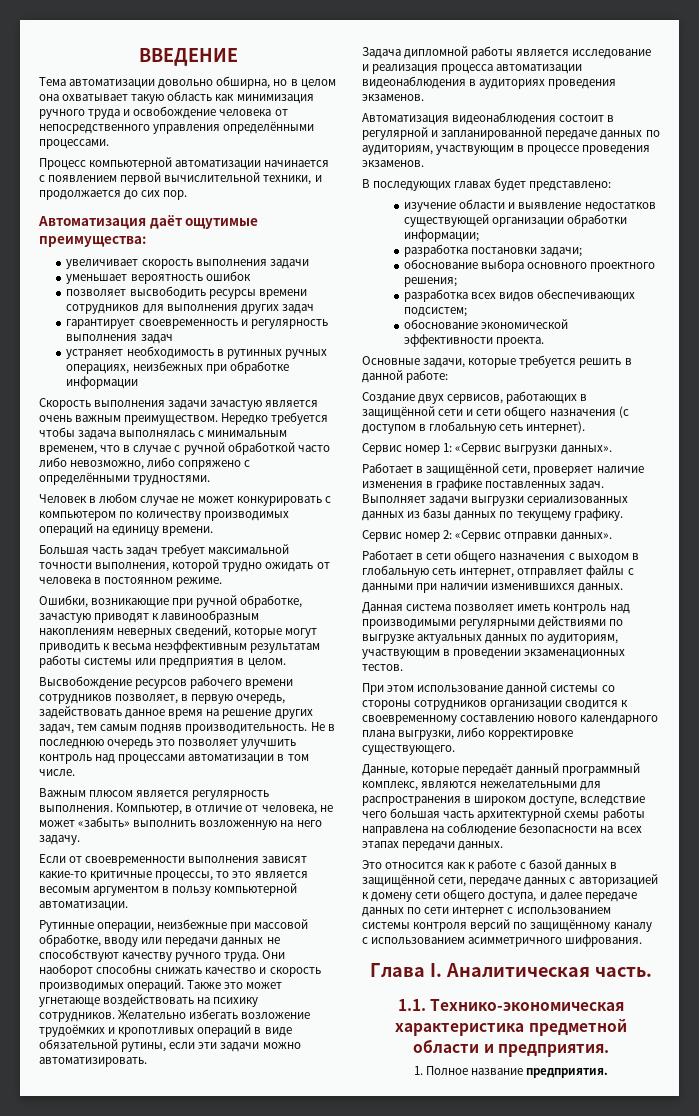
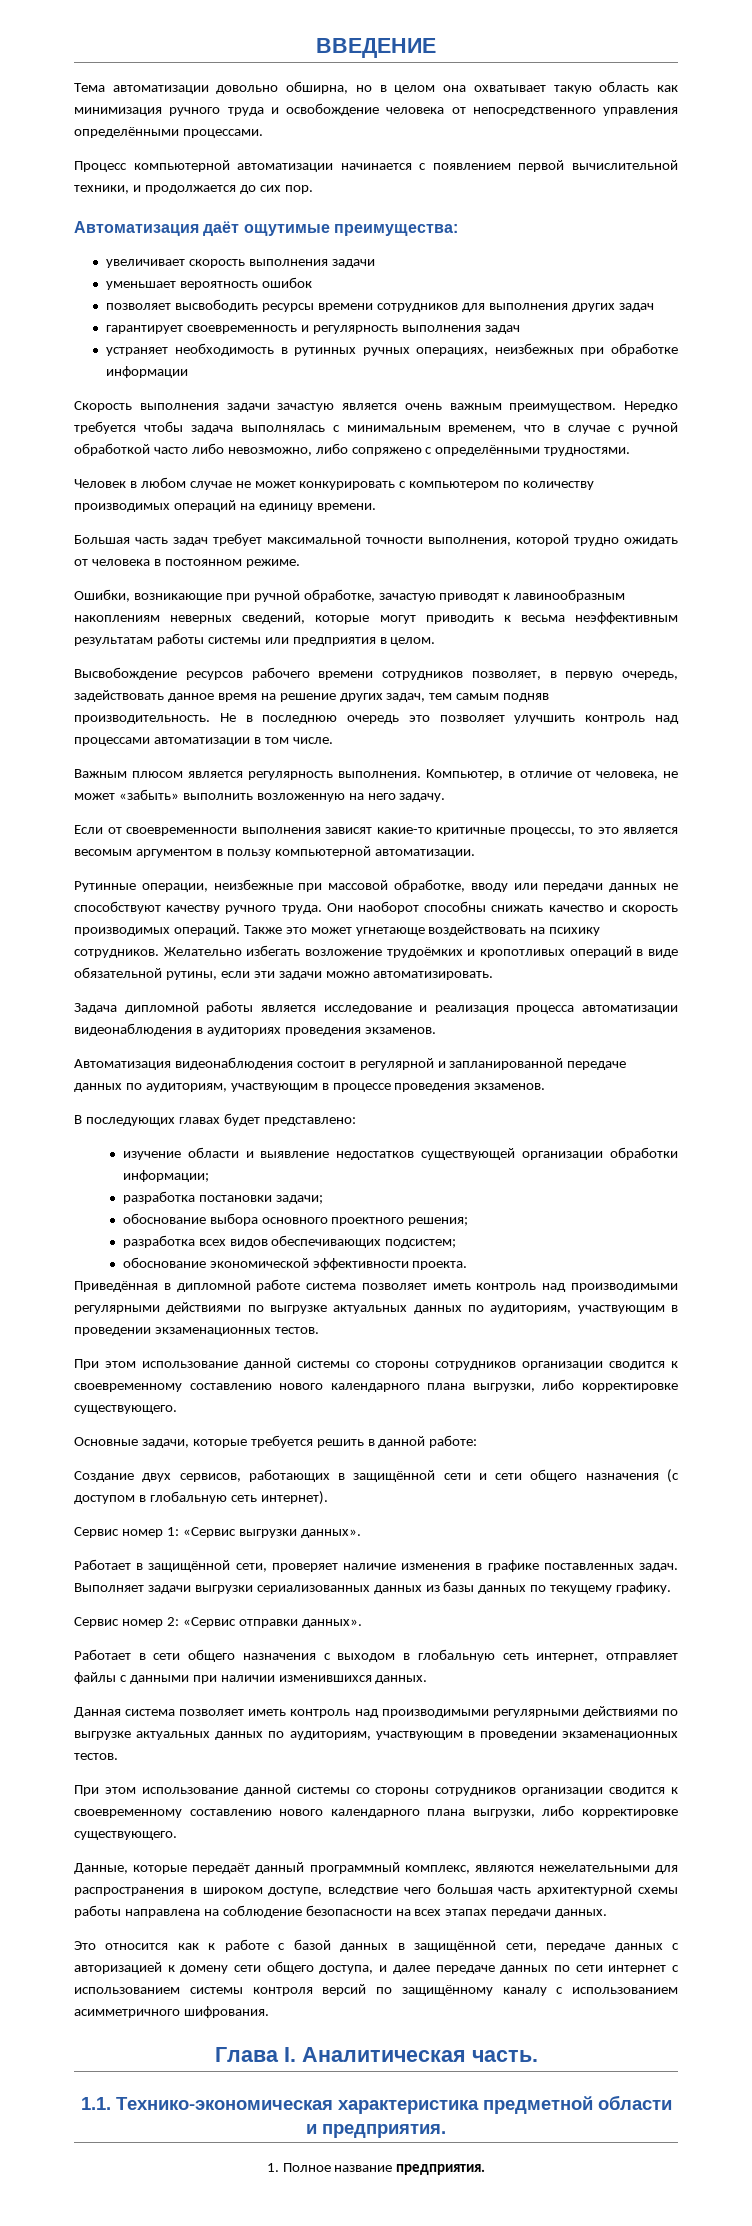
+ Приведённая в дипломной работе система позволяет иметь контроль над производимыми регулярными действиями по выгрузке актуальных данных по аудиториям, участвующим в проведении экзаменационных тестов.
+ При этом использование данной системы со стороны сотрудников организации сводится к своевременному составлению нового календарного плана выгрузки, либо корректировке существующего.

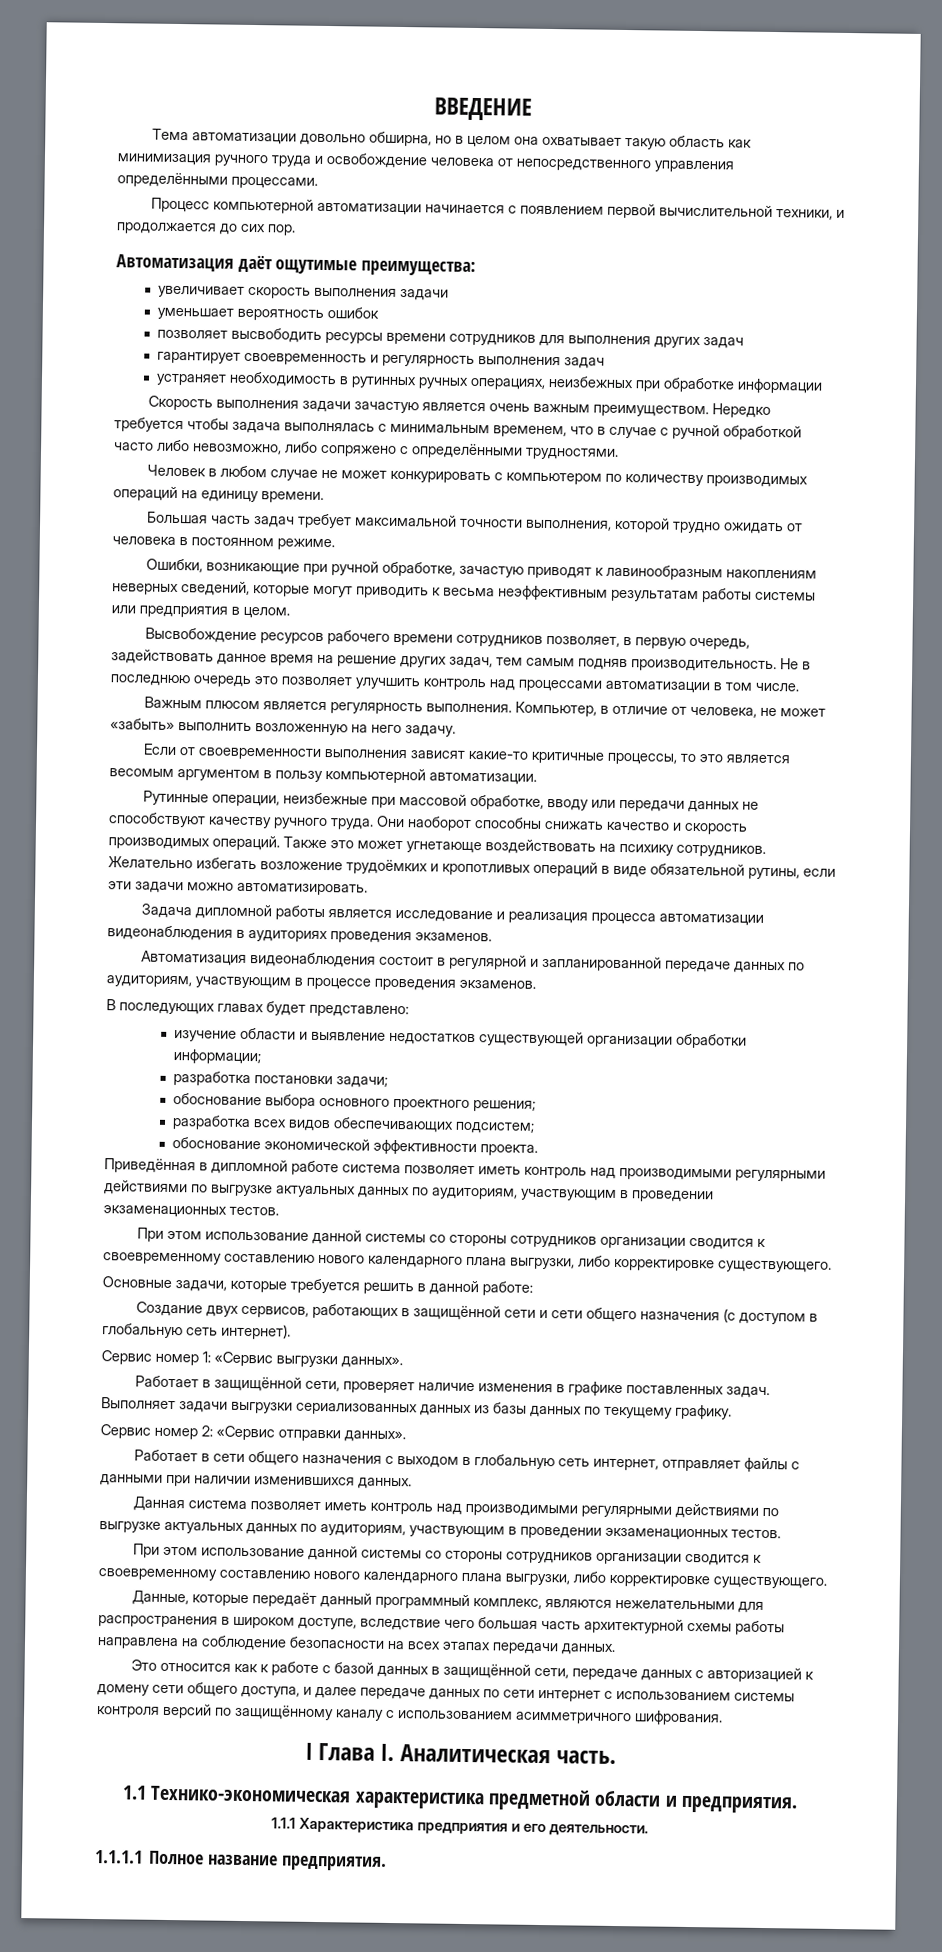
- Глава I. Аналитическая часть.
+ I Глава I. Аналитическая часть.
- 1.1. Технико-экономическая характеристика предметной области и предприятия.
+ 1.1 Технико-экономическая характеристика предметной области и предприятия.
- 1. Полное название предприятия.
+ 1.1.1 Характеристика предприятия и его деятельности.
+ 1.1.1.1 Полное название предприятия.

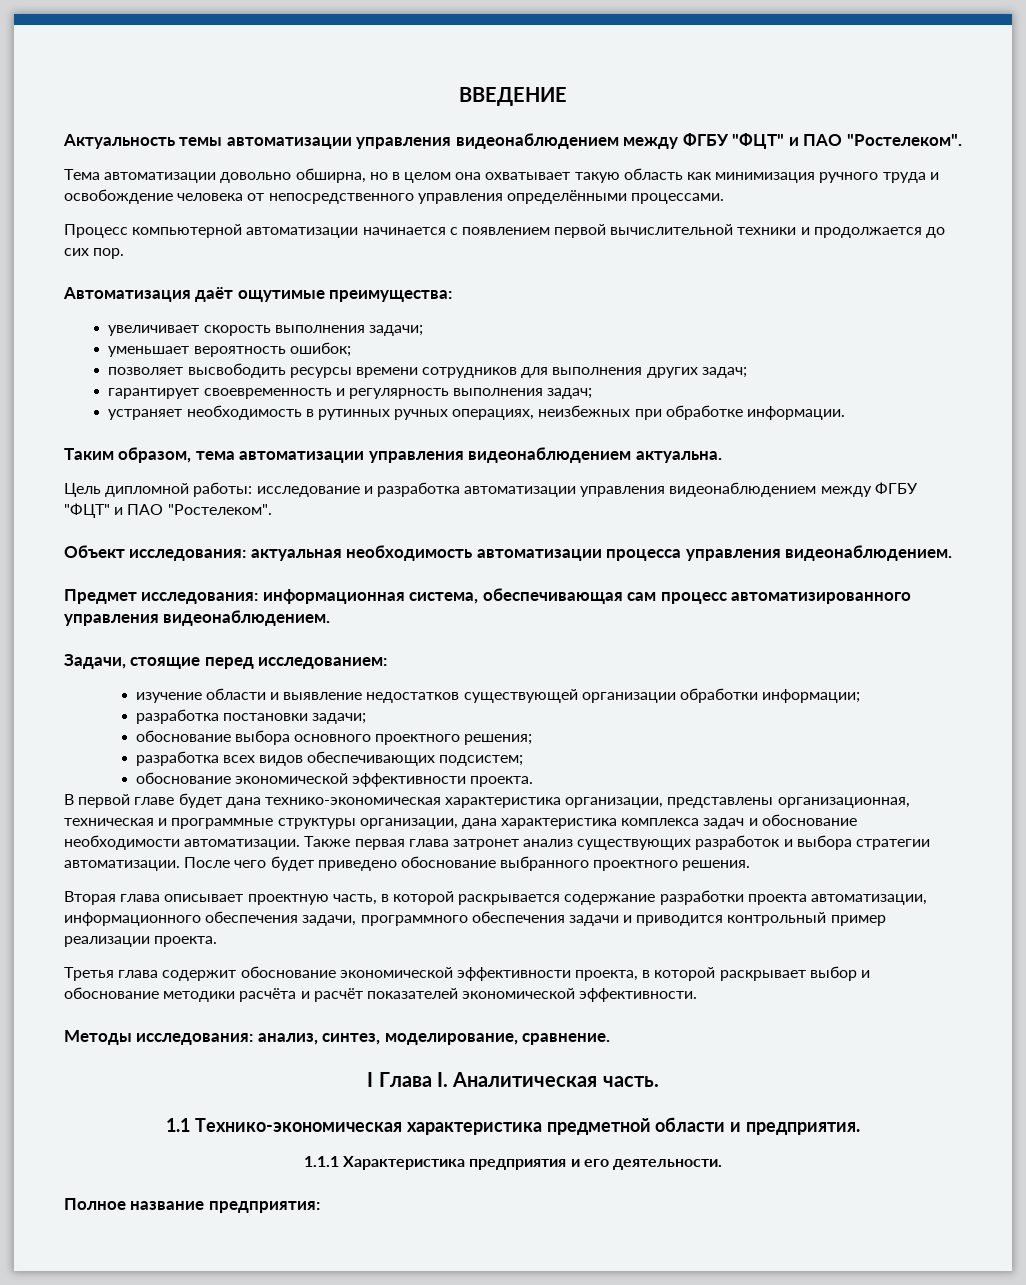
+ Актуальность темы автоматизации управления видеонаблюдением между ФГБУ "ФЦТ" и ПАО "Ростелеком".
- Процесс компьютерной автоматизации начинается с появлением первой вычислительной техники, и продолжается до сих пор.
+ Процесс компьютерной автоматизации начинается с появлением первой вычислительной техники и продолжается до сих пор.
- увеличивает скорость выполнения задачи
+ увеличивает скорость выполнения задачи;
- уменьшает вероятность ошибок
+ уменьшает вероятность ошибок;
- позволяет высвободить ресурсы времени сотрудников для выполнения других задач
+ позволяет высвободить ресурсы времени сотрудников для выполнения других задач;
- гарантирует своевременность и регулярность выполнения задач
+ гарантирует своевременность и регулярность выполнения задач;
- устраняет необходимость в рутинных ручных операциях, неизбежных при обработке информации
- Скорость выполнения задачи зачастую является очень важным преимуществом. Нередко требуется чтобы задача выполнялась с минимальным временем, что в случае с ручной обработкой часто либо невозможно, либо сопряжено с определёнными трудностями.
- Человек в любом случае не может конкурировать с компьютером по количеству производимых операций на единицу времени.
- Большая часть задач требует максимальной точности выполнения, которой трудно ожидать от человека в постоянном режиме.
- Ошибки, возникающие при ручной обработке, зачастую приводят к лавинообразным накоплениям неверных сведений, которые могут приводить к весьма неэффективным результатам работы системы или предприятия в целом.
- Высвобождение ресурсов рабочего времени сотрудников позволяет, в первую очередь, задействовать данное время на решение других задач, тем самым подняв производительность. Не в последнюю очередь это позволяет улучшить контроль над процессами автоматизации в том числе.
- Важным плюсом является регулярность выполнения. Компьютер, в отличие от человека, не может «забыть» выполнить возложенную на него задачу.
- Если от своевременности выполнения зависят какие-то критичные процессы, то это является весомым аргументом в пользу компьютерной автоматизации.
- Рутинные операции, неизбежные при массовой обработке, вводу или передачи данных не способствуют качеству ручного труда. Они наоборот способны снижать качество и скорость производимых операций. Также это может угнетающе воздействовать на психику сотрудников. Желательно избегать возложение трудоёмких и кропотливых операций в виде обязательной рутины, если эти задачи можно автоматизировать.
- Задача дипломной работы является исследование и реализация процесса автоматизации видеонаблюдения в аудиториях проведения экзаменов.
- Автоматизация видеонаблюдения состоит в регулярной и запланированной передаче данных по аудиториям, участвующим в процессе проведения экзаменов.
- В последующих главах будет представлено:
+ устраняет необходимость в рутинных ручных операциях, неизбежных при обработке информации.
+ Таким образом, тема автоматизации управления видеонаблюдением актуальна.
+ Цель дипломной работы: исследование и разработка автоматизации управления видеонаблюдением между ФГБУ "ФЦТ" и ПАО "Ростелеком".
+ Объект исследования: актуальная необходимость автоматизации процесса управления видеонаблюдением.
+ Предмет исследования: информационная система, обеспечивающая сам процесс автоматизированного управления видеонаблюдением.
+ Задачи, стоящие перед исследованием:
- Приведённая в дипломной работе система позволяет иметь контроль над производимыми регулярными действиями по выгрузке актуальных данных по аудиториям, участвующим в проведении экзаменационных тестов.
- При этом использование данной системы со стороны сотрудников организации сводится к своевременному составлению нового календарного плана выгрузки, либо корректировке существующего.
- Основные задачи, которые требуется решить в данной работе:
- Создание двух сервисов, работающих в защищённой сети и сети общего назначения (с доступом в глобальную сеть интернет).
- Сервис номер 1: «Сервис выгрузки данных».
- Работает в защищённой сети, проверяет наличие изменения в графике поставленных задач. Выполняет задачи выгрузки сериализованных данных из базы данных по текущему графику.
- Сервис номер 2: «Сервис отправки данных».
- Работает в сети общего назначения с выходом в глобальную сеть интернет, отправляет файлы с данными при наличии изменившихся данных.
- Данная система позволяет иметь контроль над производимыми регулярными действиями по выгрузке актуальных данных по аудиториям, участвующим в проведении экзаменационных тестов.
- При этом использование данной системы со стороны сотрудников организации сводится к своевременному составлению нового календарного плана выгрузки, либо корректировке существующего.
- Данные, которые передаёт данный программный комплекс, являются нежелательными для распространения в широком доступе, вследствие чего большая часть архитектурной схемы работы направлена на соблюдение безопасности на всех этапах передачи данных.
- Это относится как к работе с базой данных в защищённой сети, передаче данных с авторизацией к домену сети общего доступа, и далее передаче данных по сети интернет с использованием системы контроля версий по защищённому каналу с использованием асимметричного шифрования.
+ В первой главе будет дана технико-экономическая характеристика организации, представлены организационная, техническая и программные структуры организации, дана характеристика комплекса задач и обоснование необходимости автоматизации. Также первая глава затронет анализ существующих разработок и выбора стратегии автоматизации. После чего будет приведено обоснование выбранного проектного решения.
+ Вторая глава описывает проектную часть, в которой раскрывается содержание разработки проекта автоматизации, информационного обеспечения задачи, программного обеспечения задачи и приводится контрольный пример реализации проекта.
+ Третья глава содержит обоснование экономической эффективности проекта, в которой раскрывает выбор и обоснование методики расчёта и расчёт показателей экономической эффективности.
+ Методы исследования: анализ, синтез, моделирование, сравнение.
- 1.1.1.1 Полное название предприятия.
+ Полное название предприятия:

